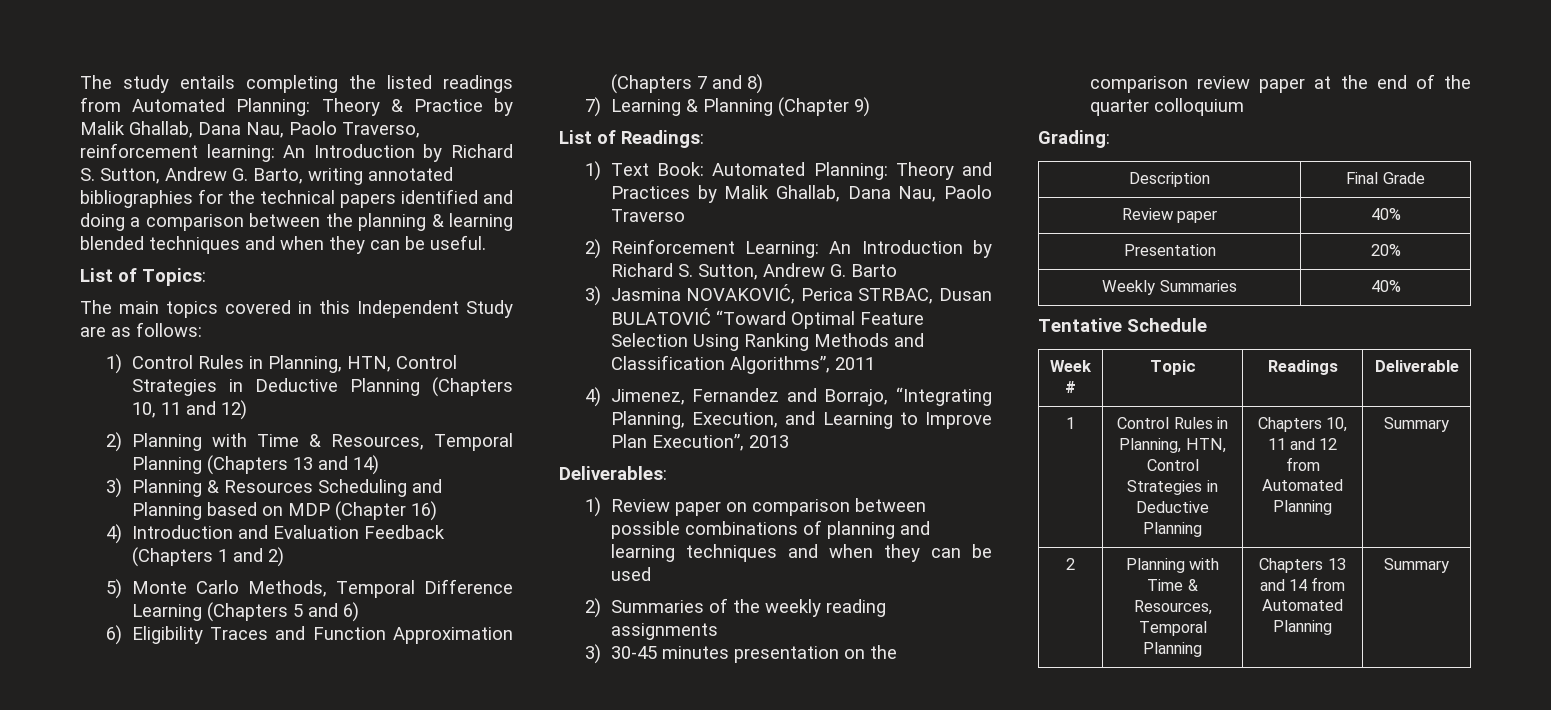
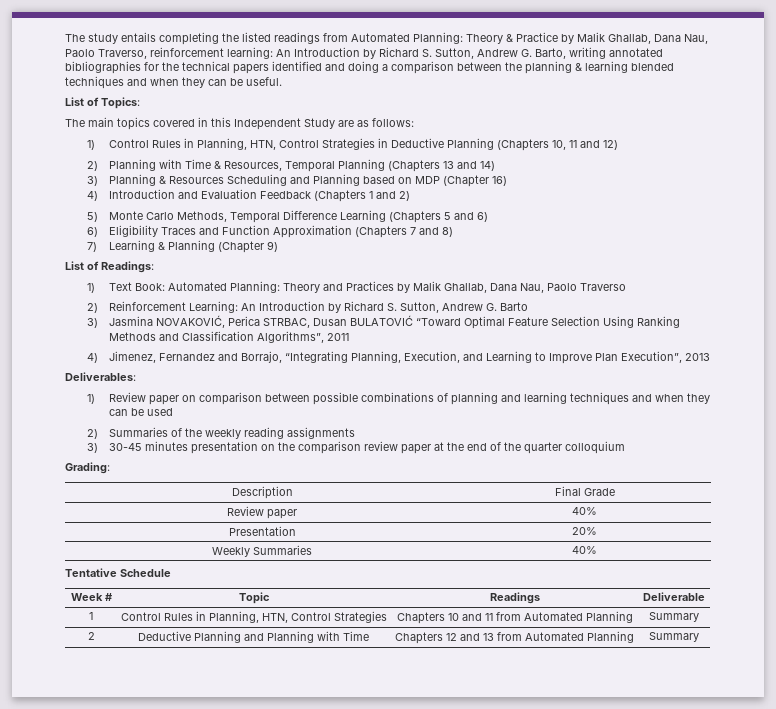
- 1 | Control Rules in Planning, HTN, Control Strategies in Deductive Planning | Chapters 10, 11 and 12 from Automated Planning | Summary
+ 1 | Control Rules in Planning, HTN, Control Strategies | Chapters 10 and 11 from Automated Planning | Summary
- 2 | Planning with Time & Resources, Temporal Planning | Chapters 13 and 14 from Automated Planning | Summary
+ 2 | Deductive Planning and Planning with Time | Chapters 12 and 13 from Automated Planning | Summary

